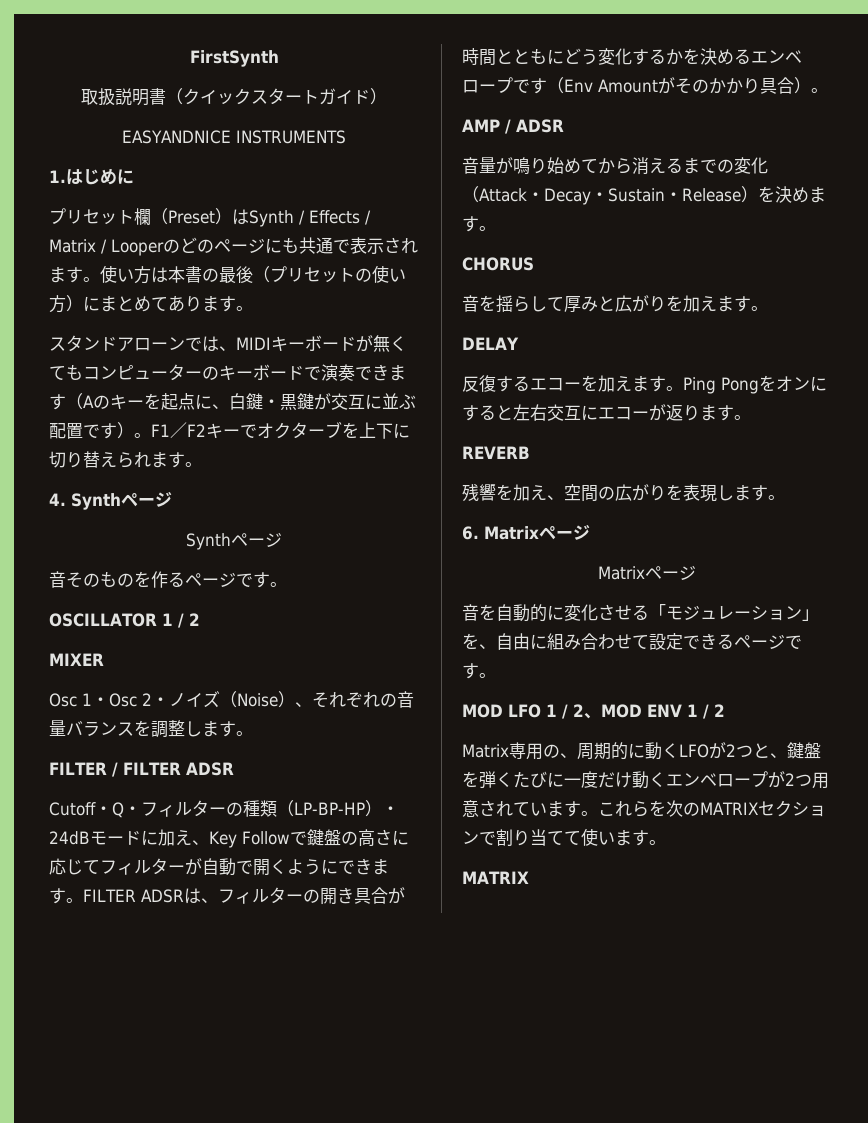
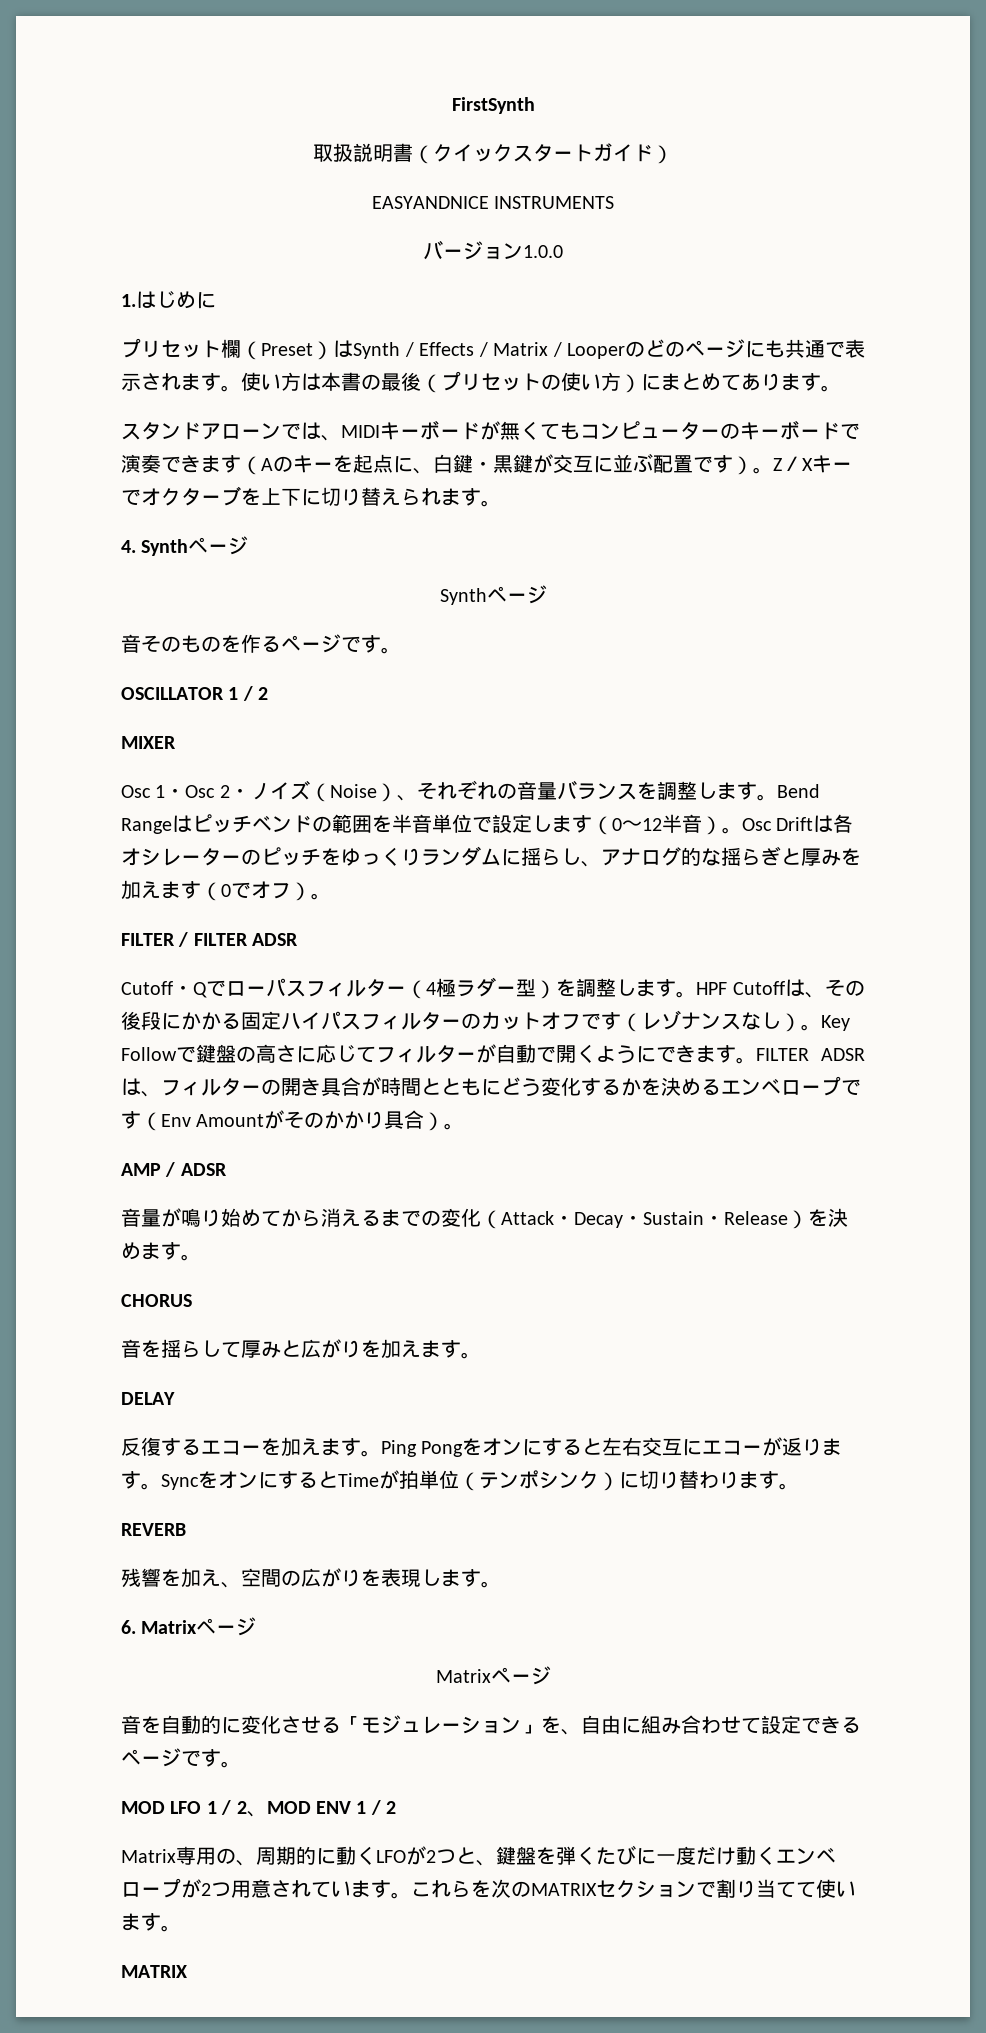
+ バージョン1.0.0
- F1／F2キーでオクターブを上下に切り替えられます。
+ Z／Xキーでオクターブを上下に切り替えられます。
+ Bend Rangeはピッチベンドの範囲を半音単位で設定します（0〜12半音）。Osc Driftは各オシレーターのピッチをゆっくりランダムに揺らし、アナログ的な揺らぎと厚みを加えます（0でオフ）。
- Cutoff・Q・フィルターの種類（LP-BP-HP）・24dBモードに加え、Key Followで鍵盤の高さに応じてフィルターが自動で開くようにできます。
+ Cutoff・Qでローパスフィルター（4極ラダー型）を調整します。HPF Cutoffは、その後段にかかる固定ハイパスフィルターのカットオフです（レゾナンスなし）。Key Followで鍵盤の高さに応じてフィルターが自動で開くようにできます。
+ SyncをオンにするとTimeが拍単位（テンポシンク）に切り替わります。

